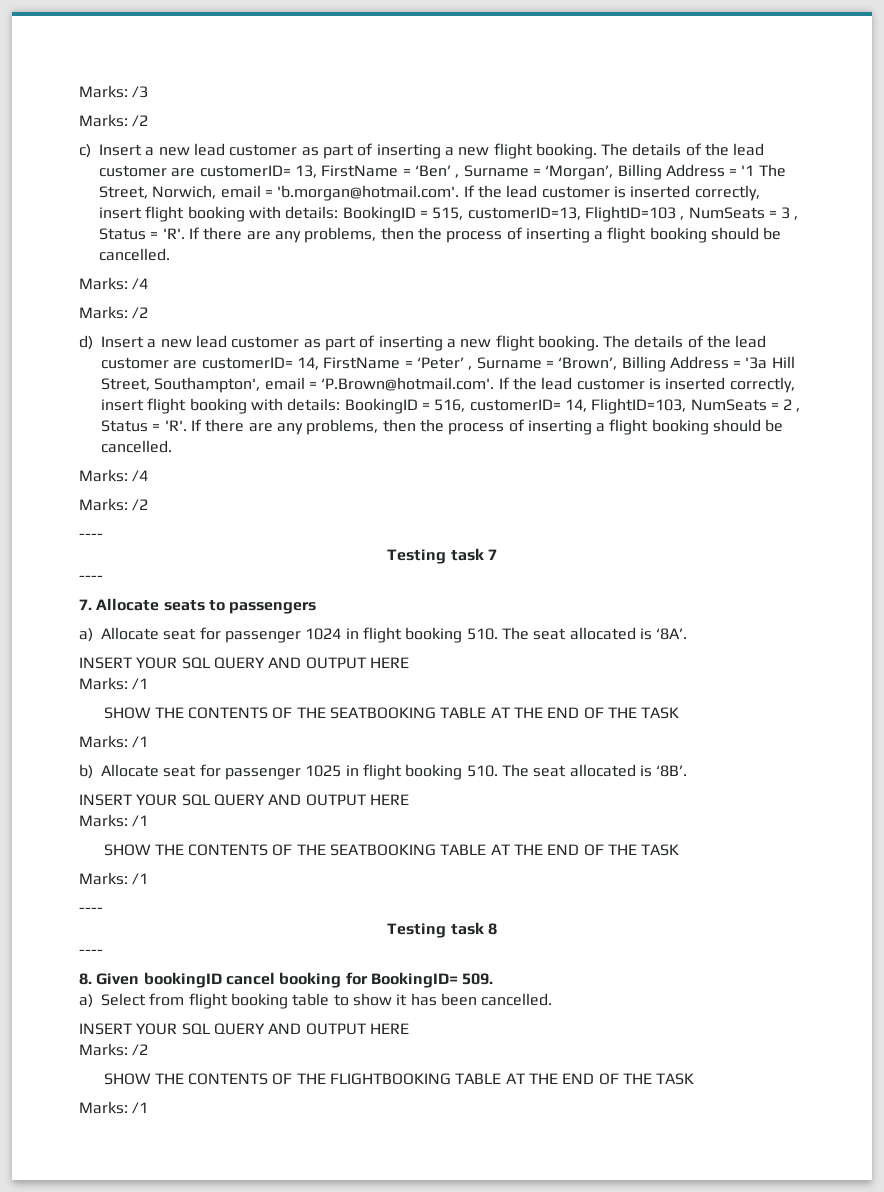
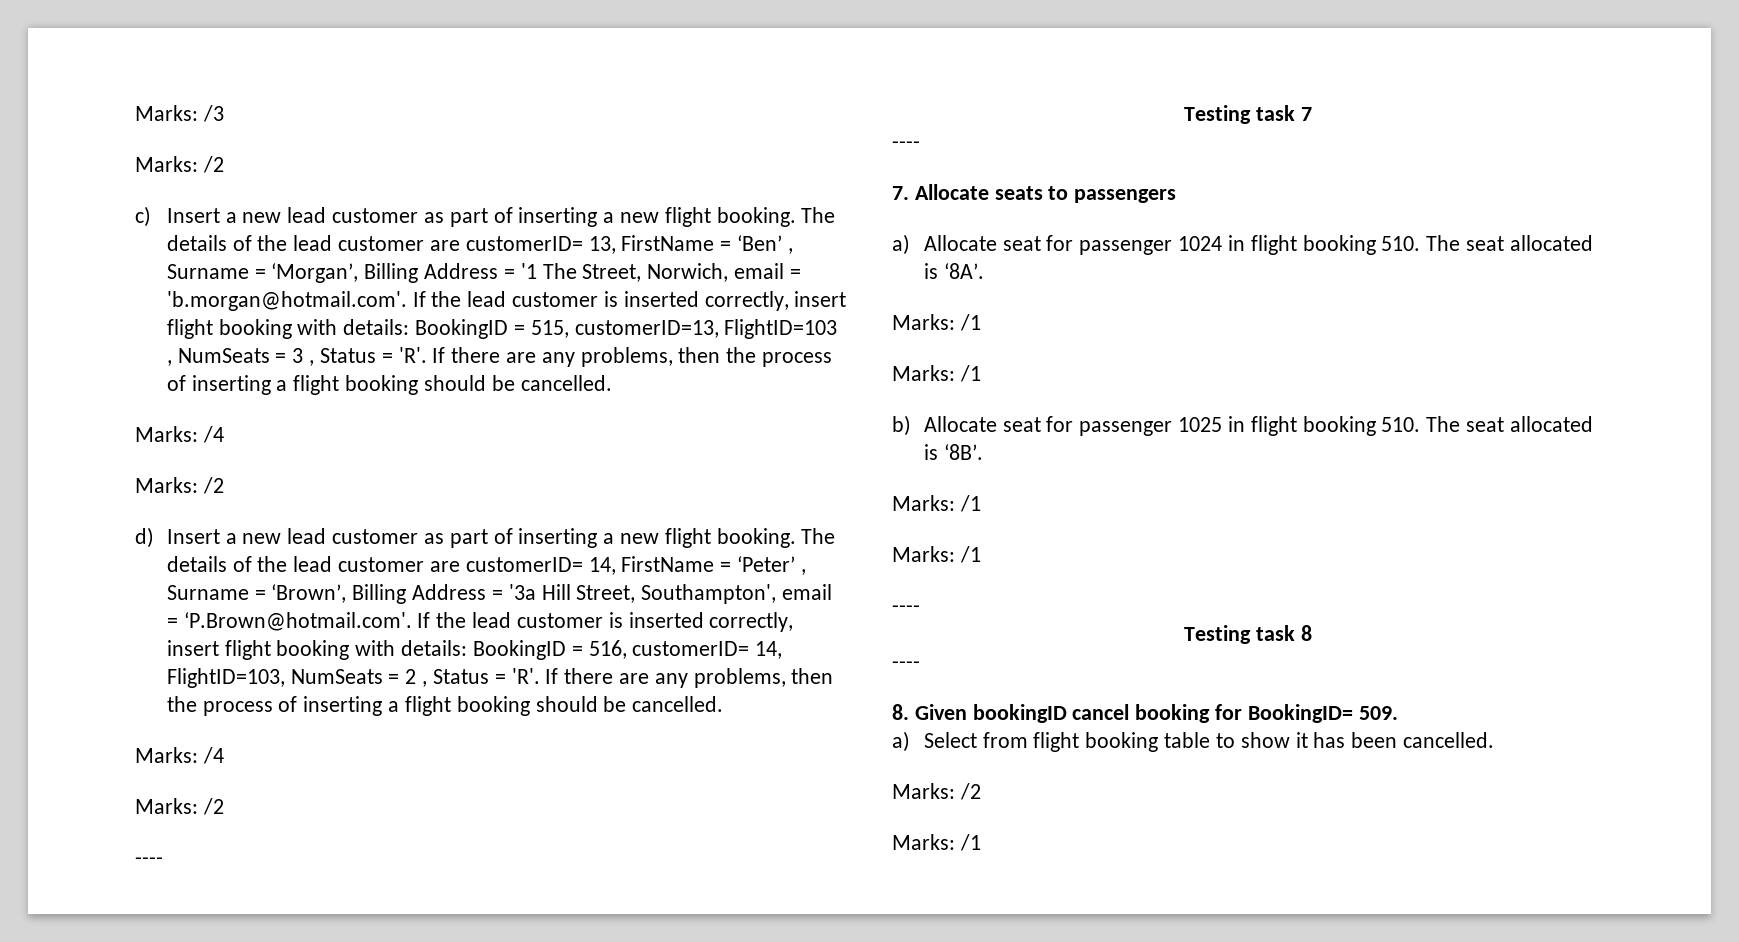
  a) Allocate seat for passenger 1024 in flight booking 510. The seat allocated is ‘8A’.
- INSERT YOUR SQL QUERY AND OUTPUT HERE
  Marks: /1
- SHOW THE CONTENTS OF THE SEATBOOKING TABLE AT THE END OF THE TASK
  b) Allocate seat for passenger 1025 in flight booking 510. The seat allocated is ‘8B’.
- INSERT YOUR SQL QUERY AND OUTPUT HERE
  Marks: /1
- SHOW THE CONTENTS OF THE SEATBOOKING TABLE AT THE END OF THE TASK
  a) Select from flight booking table to show it has been cancelled.
- INSERT YOUR SQL QUERY AND OUTPUT HERE
  Marks: /2
- SHOW THE CONTENTS OF THE FLIGHTBOOKING TABLE AT THE END OF THE TASK

